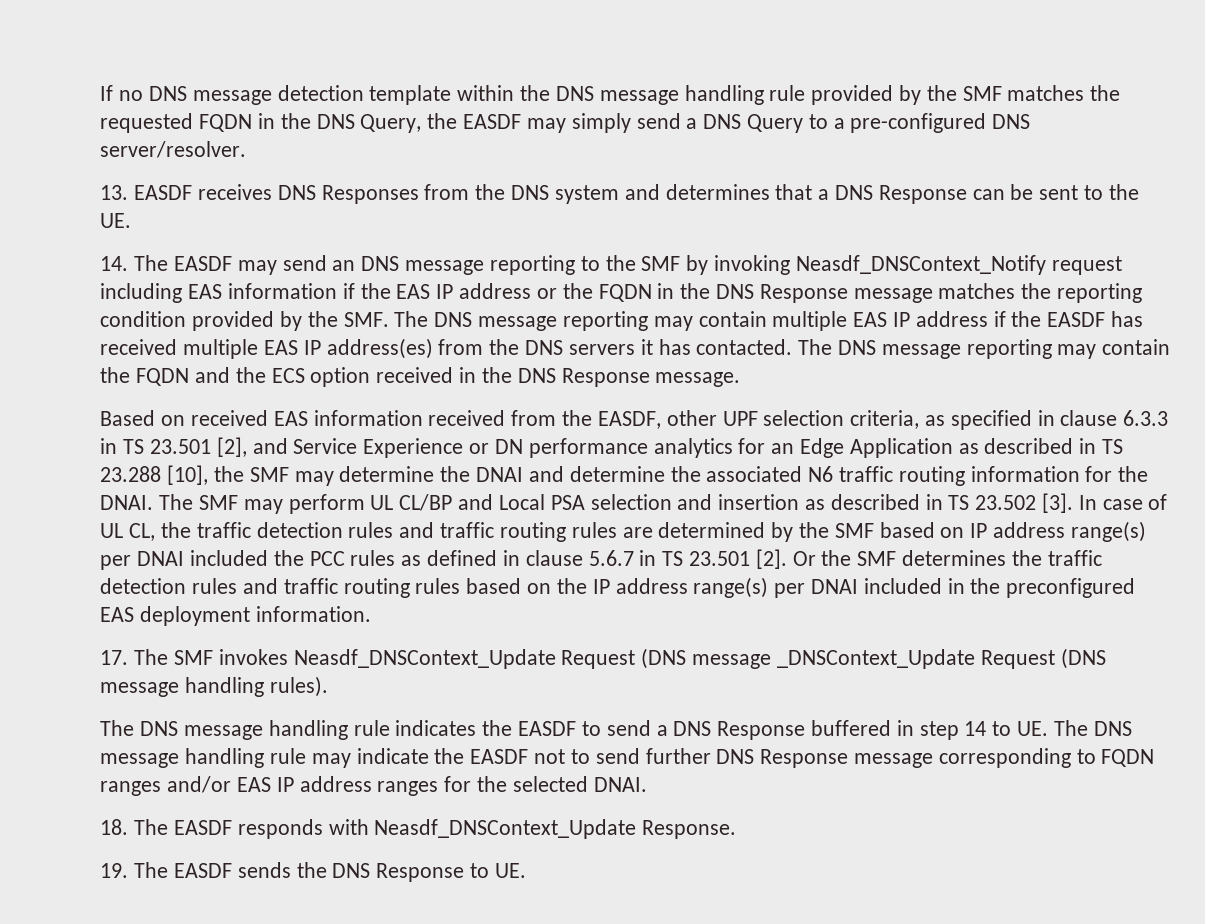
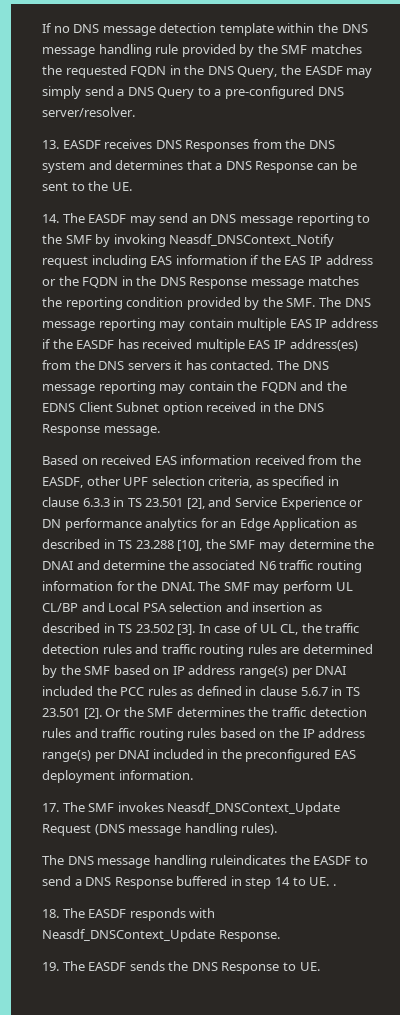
- The DNS message reporting may contain the FQDN and the ECS option received in the DNS Response message.
+ The DNS message reporting may contain the FQDN and the EDNS Client Subnet option received in the DNS Response message.
- 17. The SMF invokes Neasdf_DNSContext_Update Request (DNS message _DNSContext_Update Request (DNS message handling rules).
+ 17. The SMF invokes Neasdf_DNSContext_Update Request (DNS message handling rules).
- The DNS message handling rule indicates the EASDF to send a DNS Response buffered in step 14 to UE. The DNS message handling rule may indicate the EASDF not to send further DNS Response message corresponding to FQDN ranges and/or EAS IP address ranges for the selected DNAI.
+ The DNS message handling ruleindicates the EASDF to send a DNS Response buffered in step 14 to UE. .

